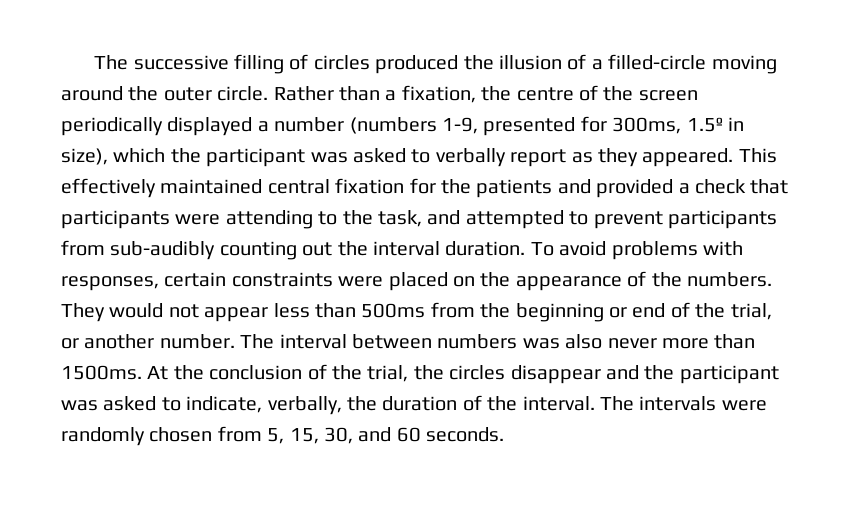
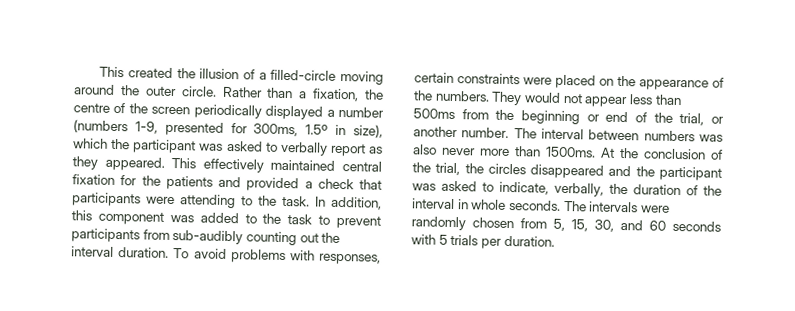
- The successive filling of circles produced the illusion of a filled-circle moving around the outer circle.
+ This created the illusion of a filled-circle moving around the outer circle.
- This effectively maintained central fixation for the patients and provided a check that participants were attending to the task, and attempted to prevent participants from sub-audibly counting out the interval duration.
+ This effectively maintained central fixation for the patients and provided a check that participants were attending to the task. In addition, this component was added to the task to prevent participants from sub-audibly counting out the interval duration.
- At the conclusion of the trial, the circles disappear and the participant was asked to indicate, verbally, the duration of the interval.
+ At the conclusion of the trial, the circles disappeared and the participant was asked to indicate, verbally, the duration of the interval in whole seconds.
- The intervals were randomly chosen from 5, 15, 30, and 60 seconds.
+ The intervals were randomly chosen from 5, 15, 30, and 60 seconds with 5 trials per duration.

